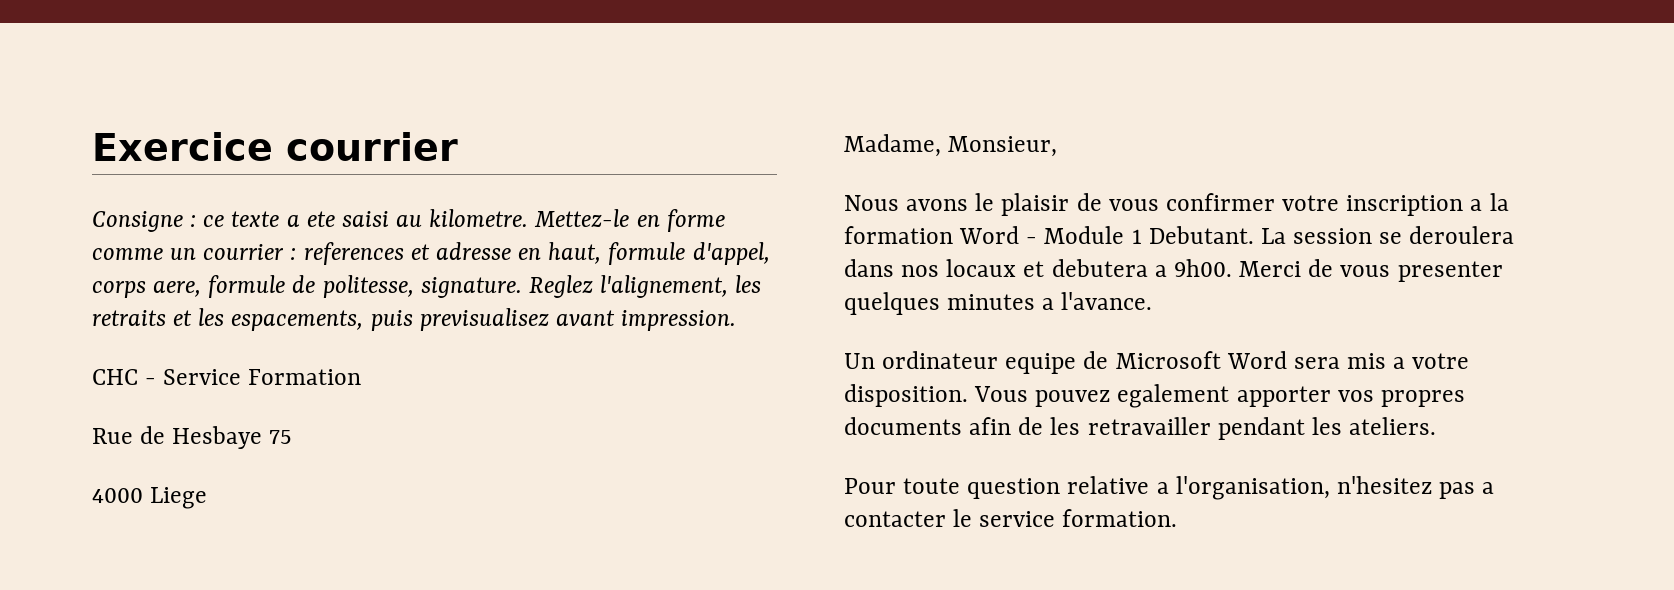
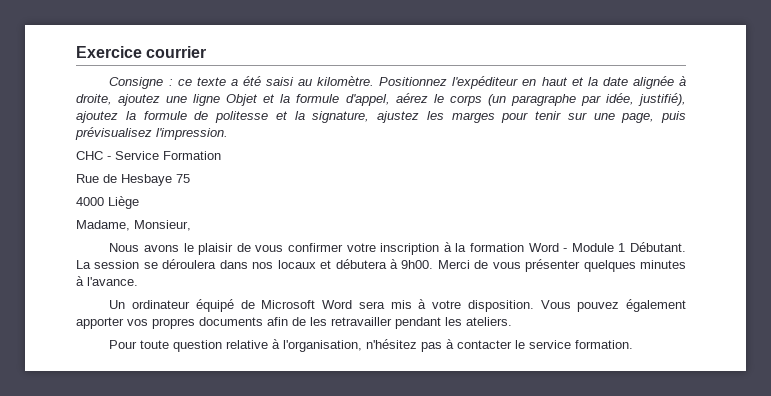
- Consigne : ce texte a ete saisi au kilometre. Mettez-le en forme comme un courrier : references et adresse en haut, formule d'appel, corps aere, formule de politesse, signature. Reglez l'alignement, les retraits et les espacements, puis previsualisez avant impression.
+ Consigne : ce texte a été saisi au kilomètre. Positionnez l'expéditeur en haut et la date alignée à droite, ajoutez une ligne Objet et la formule d'appel, aérez le corps (un paragraphe par idée, justifié), ajoutez la formule de politesse et la signature, ajustez les marges pour tenir sur une page, puis prévisualisez l'impression.
- 4000 Liege
+ 4000 Liège
- Nous avons le plaisir de vous confirmer votre inscription a la formation Word - Module 1 Debutant.
+ Nous avons le plaisir de vous confirmer votre inscription à la formation Word - Module 1 Débutant.
- La session se deroulera dans nos locaux et debutera a 9h00.
+ La session se déroulera dans nos locaux et débutera à 9h00.
- Merci de vous presenter quelques minutes a l'avance.
+ Merci de vous présenter quelques minutes à l'avance.
- Un ordinateur equipe de Microsoft Word sera mis a votre disposition.
+ Un ordinateur équipé de Microsoft Word sera mis à votre disposition.
- Vous pouvez egalement apporter vos propres documents afin de les retravailler pendant les ateliers.
+ Vous pouvez également apporter vos propres documents afin de les retravailler pendant les ateliers.
- Pour toute question relative a l'organisation, n'hesitez pas a contacter le service formation.
+ Pour toute question relative à l'organisation, n'hésitez pas à contacter le service formation.

